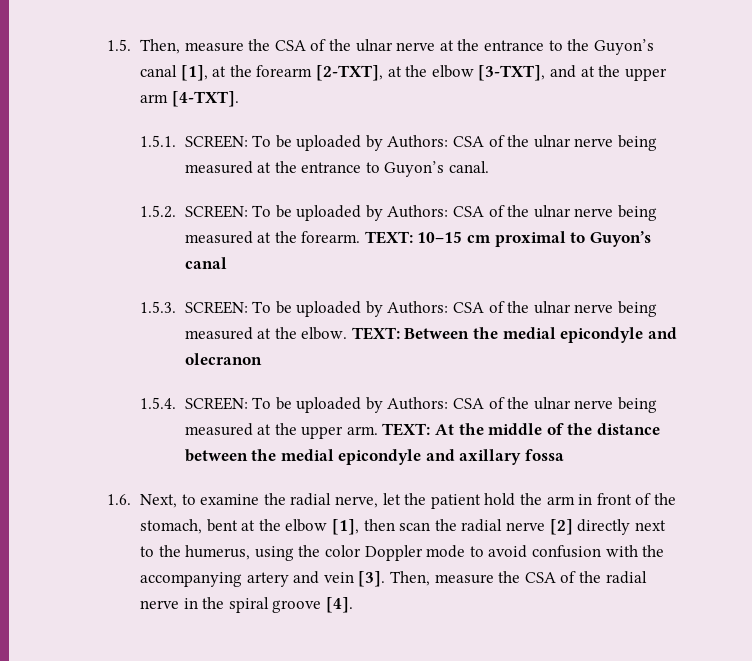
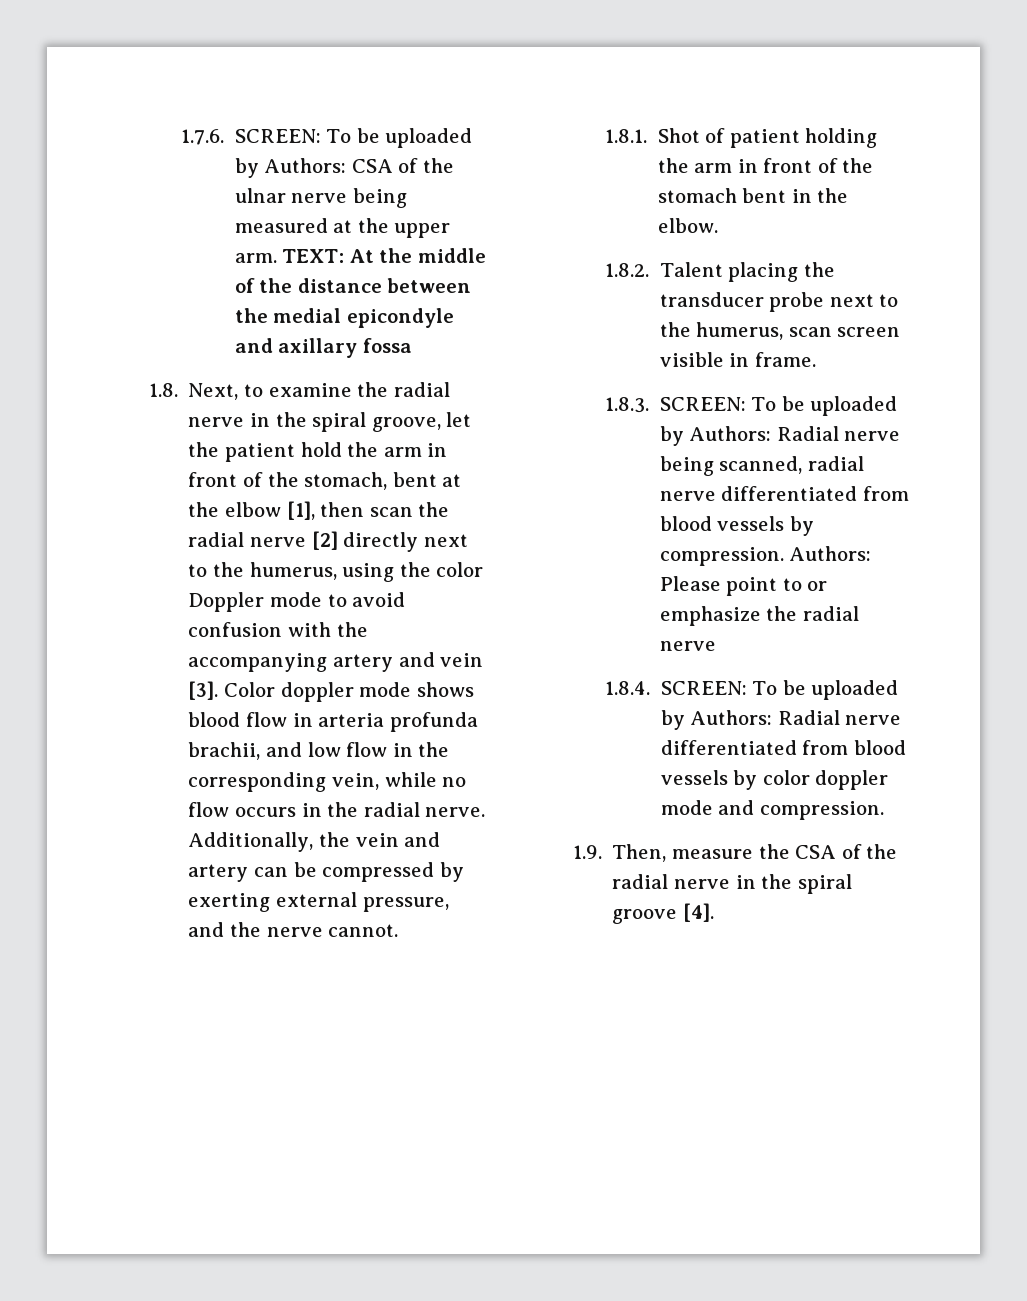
- 1.5. Then, measure the CSA of the ulnar nerve at the entrance to the Guyon’s canal [1], at the forearm [2-TXT], at the elbow [3-TXT], and at the upper arm [4-TXT].
- 1.5.1. SCREEN: To be uploaded by Authors: CSA of the ulnar nerve being measured at the entrance to Guyon’s canal.
- 1.5.2. SCREEN: To be uploaded by Authors: CSA of the ulnar nerve being measured at the forearm. TEXT: 10–15 cm proximal to Guyon’s canal
- 1.5.3. SCREEN: To be uploaded by Authors: CSA of the ulnar nerve being measured at the elbow. TEXT: Between the medial epicondyle and olecranon
- 1.5.4. SCREEN: To be uploaded by Authors: CSA of the ulnar nerve being measured at the upper arm.
+ 1.7.6. SCREEN: To be uploaded by Authors: CSA of the ulnar nerve being measured at the upper arm.
- 1.6. Next, to examine the radial nerve, let the patient hold the arm in front of the stomach, bent at the elbow [1], then scan the radial nerve [2] directly next to the humerus, using the color Doppler mode to avoid confusion with the accompanying artery and vein [3].
+ 1.8. Next, to examine the radial nerve in the spiral groove, let the patient hold the arm in front of the stomach, bent at the elbow [1], then scan the radial nerve [2] directly next to the humerus, using the color Doppler mode to avoid confusion with the accompanying artery and vein [3].
- Then, measure the CSA of the radial nerve in the spiral groove [4].
+ Color doppler mode shows blood flow in arteria profunda brachii, and low flow in the corresponding vein, while no flow occurs in the radial nerve. Additionally, the vein and artery can be compressed by exerting external pressure, and the nerve cannot.
+ 1.8.1. Shot of patient holding the arm in front of the stomach bent in the elbow.
+ 1.8.2. Talent placing the transducer probe next to the humerus, scan screen visible in frame.
+ 1.8.3. SCREEN: To be uploaded by Authors: Radial nerve being scanned, radial nerve differentiated from blood vessels by compression. Authors: Please point to or emphasize the radial nerve
+ 1.8.4. SCREEN: To be uploaded by Authors: Radial nerve differentiated from blood vessels by color doppler mode and compression.
+ 1.9. Then, measure the CSA of the radial nerve in the spiral groove [4].

